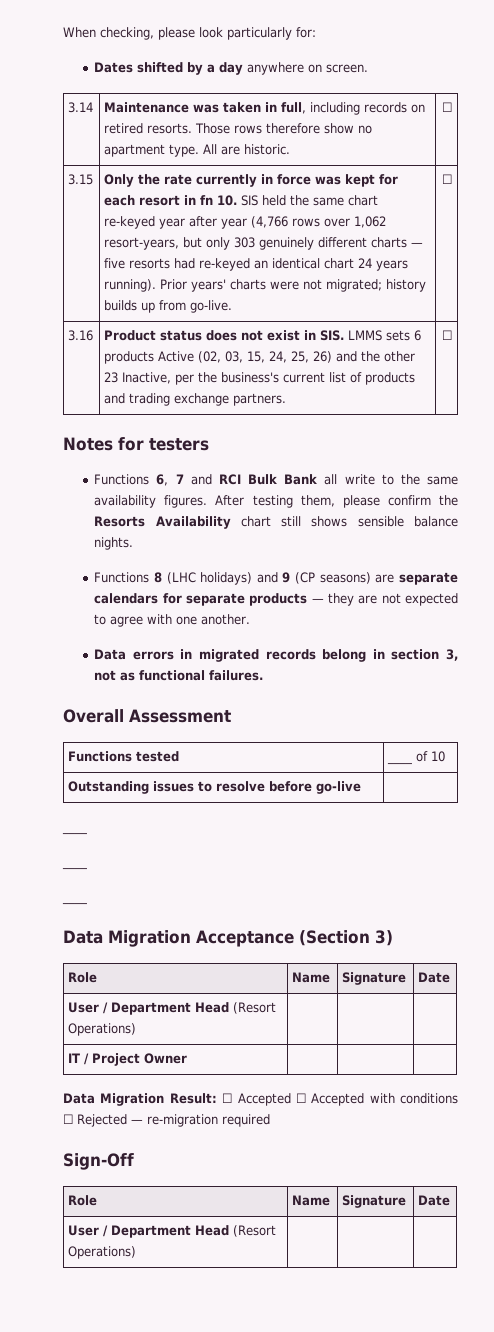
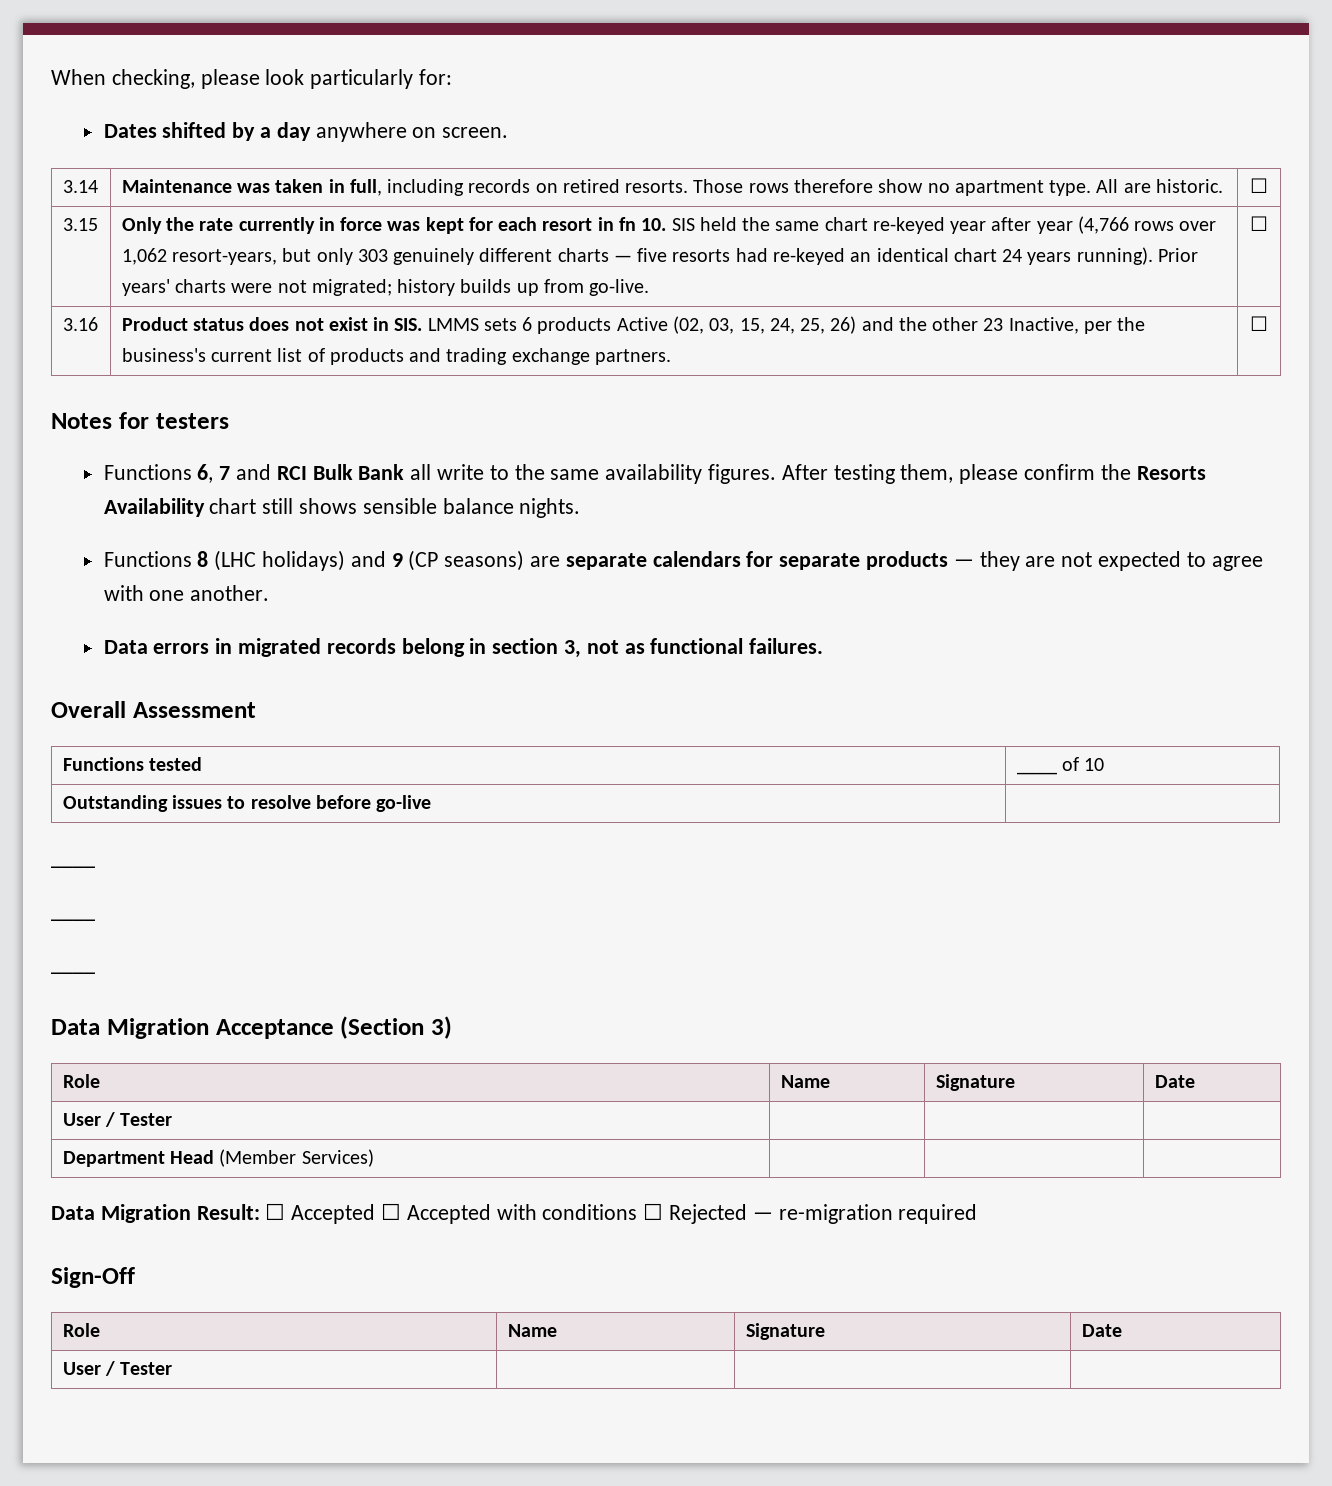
  Data Migration Acceptance (Section 3)
  Role | Name | Signature | Date
- User / Department Head (Resort Operations) | | |
- IT / Project Owner | | |
+ User / Tester | | |
+ Department Head (Member Services) | | |
  Sign-Off
  Role | Name | Signature | Date
- User / Department Head (Resort Operations) | | |
+ User / Tester | | |

